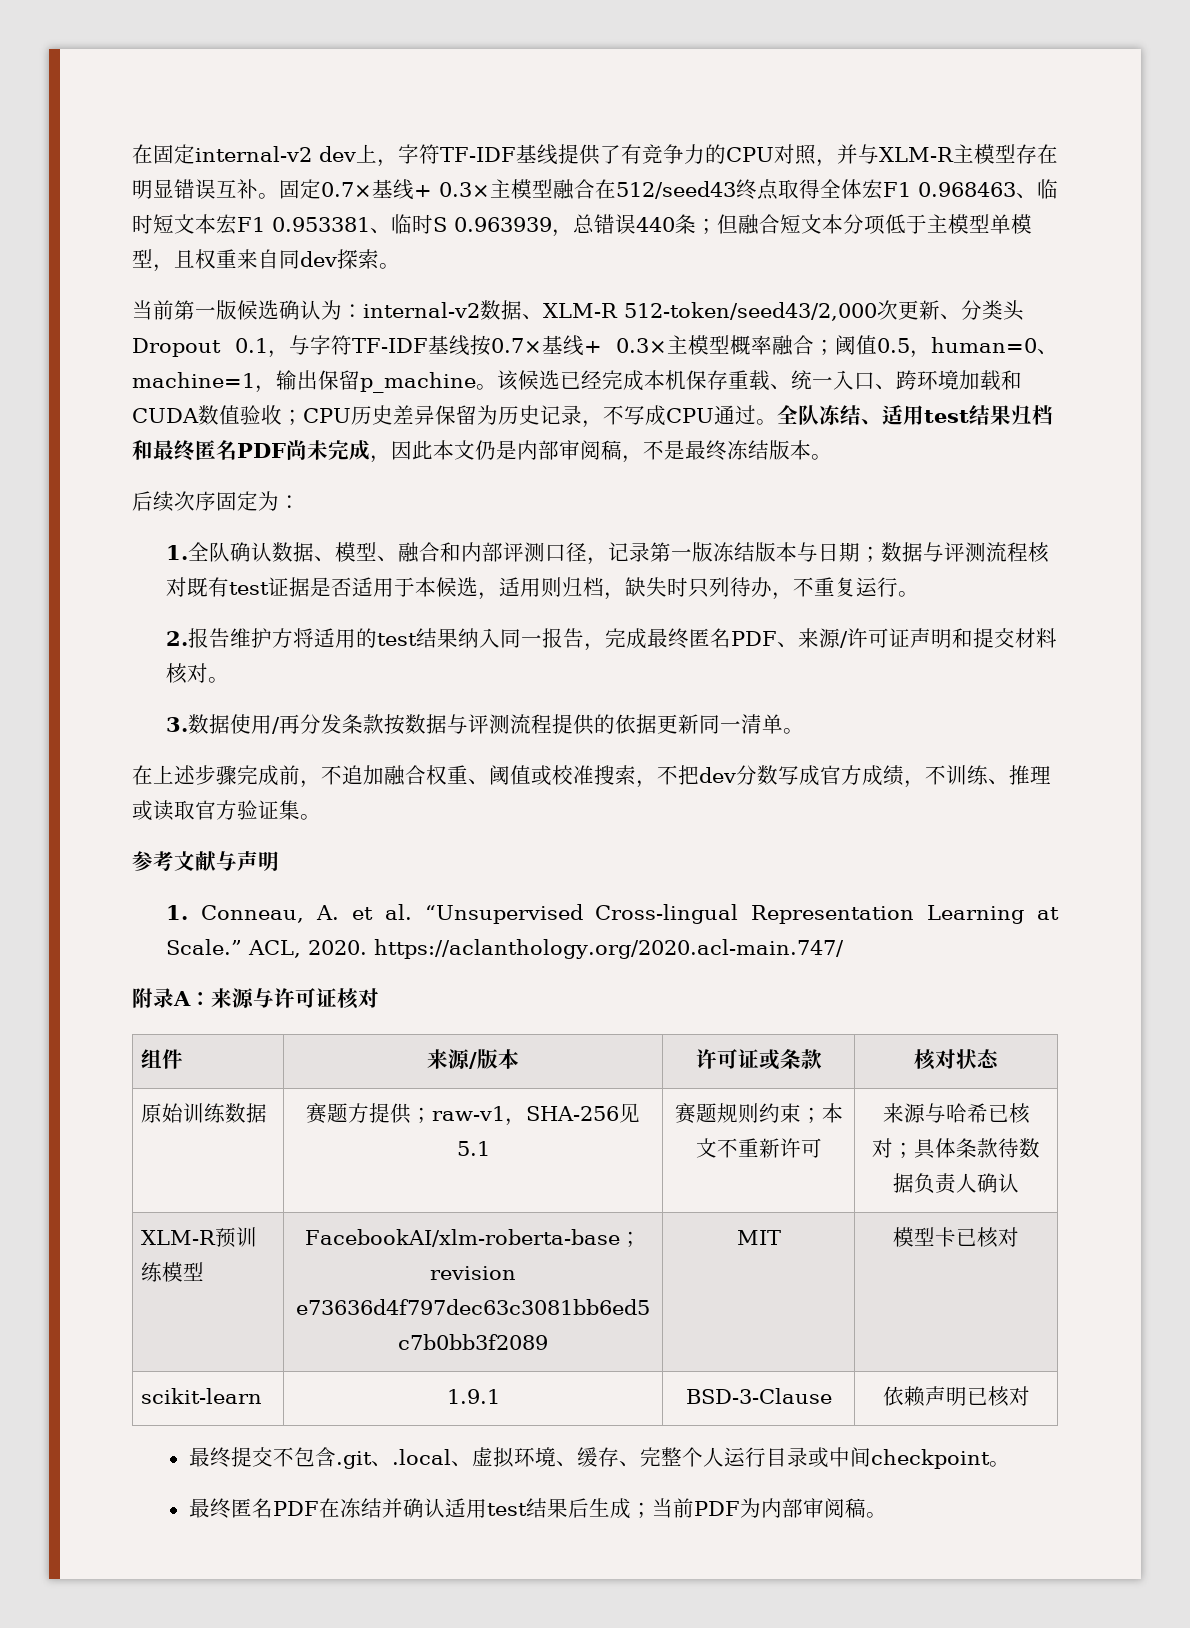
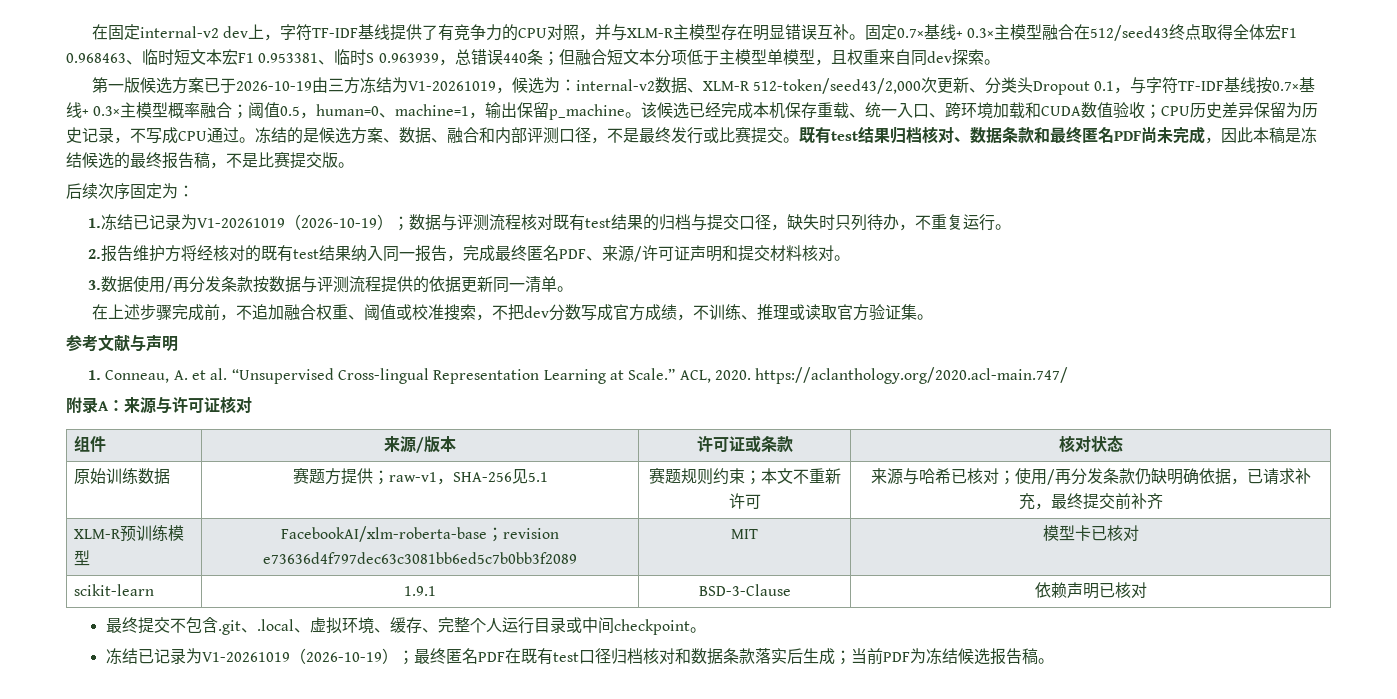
- 当前第一版候选确认为：internal-v2数据、XLM-R 512-token/seed43/2,000次更新、分类头Dropout 0.1，与字符TF-IDF基线按0.7×基线+ 0.3×主模型概率融合；阈值0.5，human=0、machine=1，输出保留p_machine。
+ 第一版候选方案已于2026-10-19由三方冻结为V1-20261019，候选为：internal-v2数据、XLM-R 512-token/seed43/2,000次更新、分类头Dropout 0.1，与字符TF-IDF基线按0.7×基线+ 0.3×主模型概率融合；阈值0.5，human=0、machine=1，输出保留p_machine。
- 全队冻结、适用test结果归档和最终匿名PDF尚未完成，因此本文仍是内部审阅稿，不是最终冻结版本。
+ 冻结的是候选方案、数据、融合和内部评测口径，不是最终发行或比赛提交。既有test结果归档核对、数据条款和最终匿名PDF尚未完成，因此本稿是冻结候选的最终报告稿，不是比赛提交版。
- 1.全队确认数据、模型、融合和内部评测口径，记录第一版冻结版本与日期；数据与评测流程核对既有test证据是否适用于本候选，适用则归档，缺失时只列待办，不重复运行。
+ 1.冻结已记录为V1-20261019（2026-10-19）；数据与评测流程核对既有test结果的归档与提交口径，缺失时只列待办，不重复运行。
- 2.报告维护方将适用的test结果纳入同一报告，完成最终匿名PDF、来源/许可证声明和提交材料核对。
+ 2.报告维护方将经核对的既有test结果纳入同一报告，完成最终匿名PDF、来源/许可证声明和提交材料核对。
- 原始训练数据 | 赛题方提供；raw-v1，SHA-256见5.1 | 赛题规则约束；本文不重新许可 | 来源与哈希已核对；具体条款待数据负责人确认
+ 原始训练数据 | 赛题方提供；raw-v1，SHA-256见5.1 | 赛题规则约束；本文不重新许可 | 来源与哈希已核对；使用/再分发条款仍缺明确依据，已请求补充，最终提交前补齐
- 最终匿名PDF在冻结并确认适用test结果后生成；当前PDF为内部审阅稿。
+ 冻结已记录为V1-20261019（2026-10-19）；最终匿名PDF在既有test口径归档核对和数据条款落实后生成；当前PDF为冻结候选报告稿。

